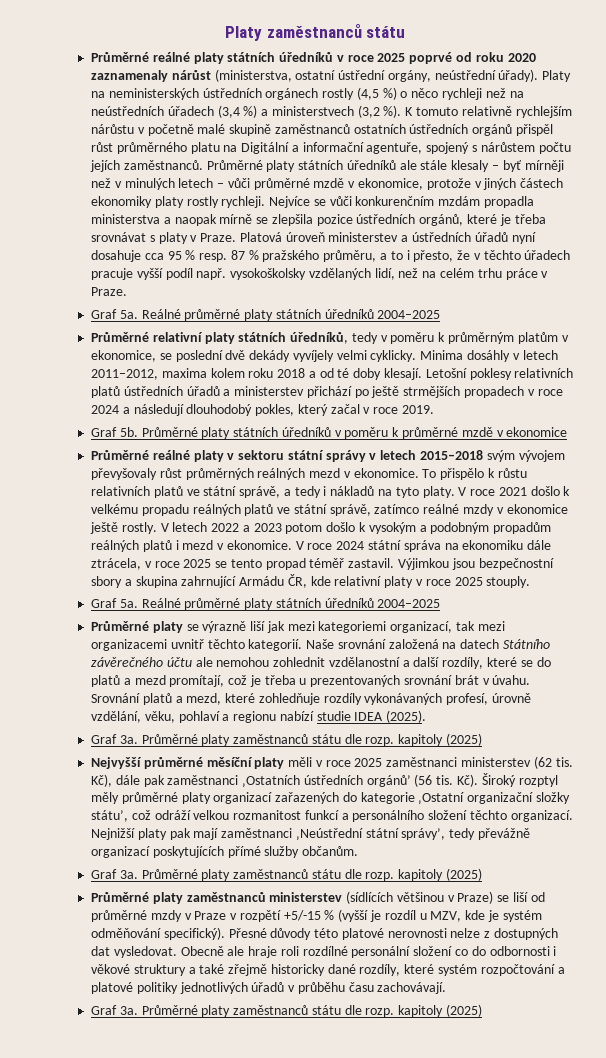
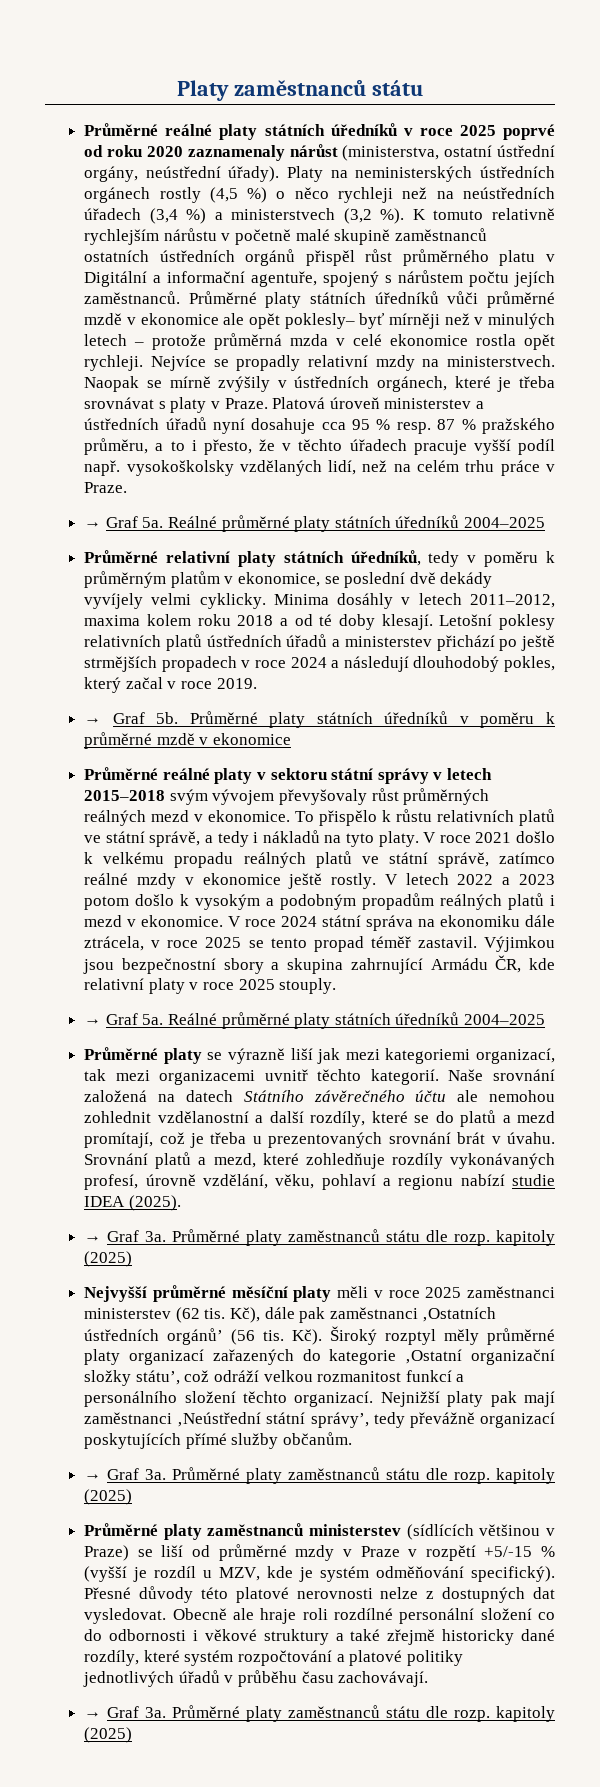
- K tomuto relativně rychlejším nárůstu v početně malé skupině zaměstnanců ostatních ústředních orgánů přispěl růst průměrného platu na Digitální a informační agentuře, spojený s nárůstem počtu jejích zaměstnanců.
+ K tomuto relativně rychlejším nárůstu v početně malé skupině zaměstnanců ostatních ústředních orgánů přispěl růst průměrného platu v Digitální a informační agentuře, spojený s nárůstem počtu jejích zaměstnanců.
- Průměrné platy státních úředníků ale stále klesaly – byť mírněji než v minulých letech – vůči průměrné mzdě v ekonomice, protože v jiných částech ekonomiky platy rostly rychleji. Nejvíce se vůči konkurenčním mzdám propadla ministerstva a naopak mírně se zlepšila pozice ústředních orgánů, které je třeba srovnávat s platy v Praze.
+ Průměrné platy státních úředníků vůči průměrné mzdě v ekonomice ale opět poklesly– byť mírněji než v minulých letech – protože průměrná mzda v celé ekonomice rostla opět rychleji. Nejvíce se propadly relativní mzdy na ministerstvech. Naopak se mírně zvýšily v ústředních orgánech, které je třeba srovnávat s platy v Praze.
  Platová úroveň ministerstev a ústředních úřadů nyní dosahuje cca 95 % resp. 87 % pražského průměru, a to i přesto, že v těchto úřadech pracuje vyšší podíl např. vysokoškolsky vzdělaných lidí, než na celém trhu práce v Praze.
- Graf 5a.
+ → Graf 5a.
- Graf 5b.
+ → Graf 5b.
  Výjimkou jsou bezpečnostní sbory a skupina zahrnující Armádu ČR, kde relativní platy v roce 2025 stouply.
- Graf 5a.
+ → Graf 5a.
  Srovnání platů a mezd, které zohledňuje rozdíly vykonávaných profesí, úrovně vzdělání, věku, pohlaví a regionu nabízí studie IDEA (2025).
- Graf 3a.
+ → Graf 3a.
  Nejnižší platy pak mají zaměstnanci ‚Neústřední státní správy’, tedy převážně organizací poskytujících přímé služby občanům.
- Graf 3a.
+ → Graf 3a.
  Obecně ale hraje roli rozdílné personální složení co do odbornosti i věkové struktury a také zřejmě historicky dané rozdíly, které systém rozpočtování a platové politiky jednotlivých úřadů v průběhu času zachovávají.
- Graf 3a.
+ → Graf 3a.

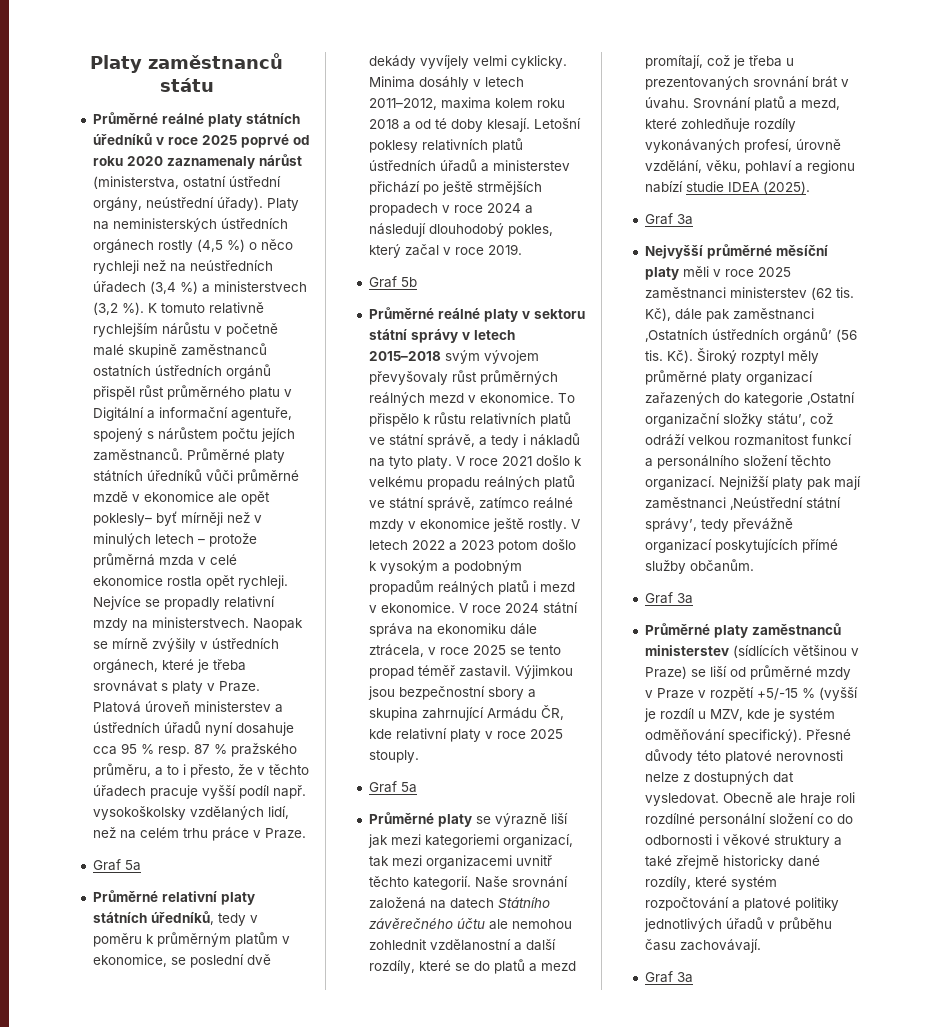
  Platová úroveň ministerstev a ústředních úřadů nyní dosahuje cca 95 % resp. 87 % pražského průměru, a to i přesto, že v těchto úřadech pracuje vyšší podíl např. vysokoškolsky vzdělaných lidí, než na celém trhu práce v Praze.
- → Graf 5a. Reálné průměrné platy státních úředníků 2004–2025
+ Graf 5a
- → Graf 5b. Průměrné platy státních úředníků v poměru k průměrné mzdě v ekonomice
+ Graf 5b
  Výjimkou jsou bezpečnostní sbory a skupina zahrnující Armádu ČR, kde relativní platy v roce 2025 stouply.
- → Graf 5a. Reálné průměrné platy státních úředníků 2004–2025
+ Graf 5a
  Srovnání platů a mezd, které zohledňuje rozdíly vykonávaných profesí, úrovně vzdělání, věku, pohlaví a regionu nabízí studie IDEA (2025).
- → Graf 3a. Průměrné platy zaměstnanců státu dle rozp. kapitoly (2025)
+ Graf 3a
  Nejnižší platy pak mají zaměstnanci ‚Neústřední státní správy’, tedy převážně organizací poskytujících přímé služby občanům.
- → Graf 3a. Průměrné platy zaměstnanců státu dle rozp. kapitoly (2025)
+ Graf 3a
  Obecně ale hraje roli rozdílné personální složení co do odbornosti i věkové struktury a také zřejmě historicky dané rozdíly, které systém rozpočtování a platové politiky jednotlivých úřadů v průběhu času zachovávají.
- → Graf 3a. Průměrné platy zaměstnanců státu dle rozp. kapitoly (2025)
+ Graf 3a

